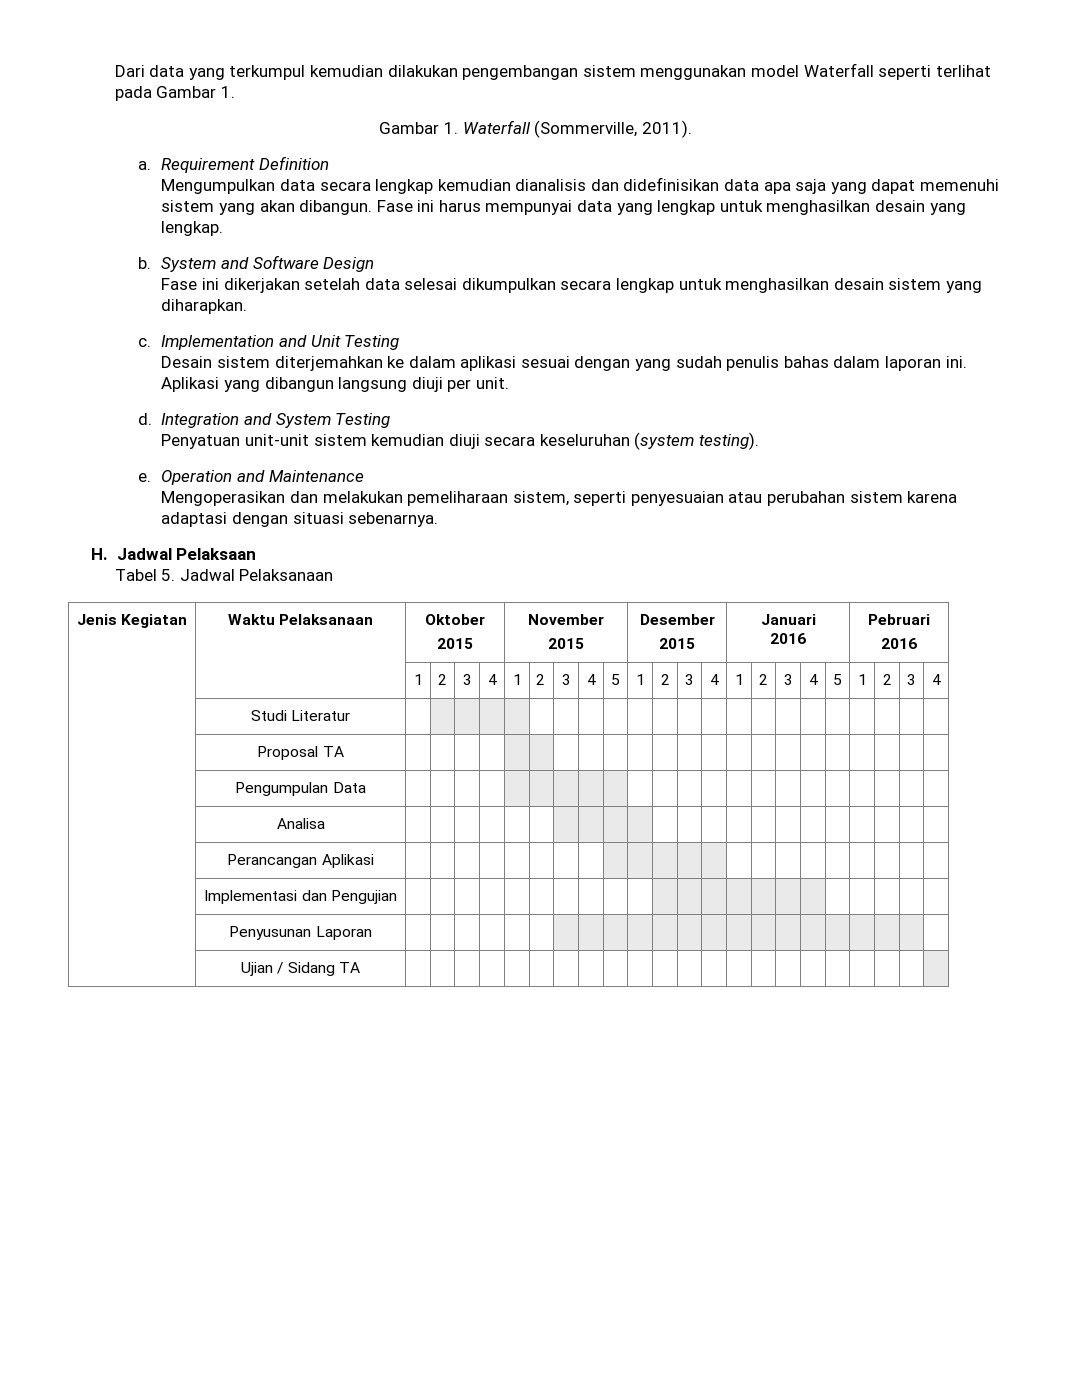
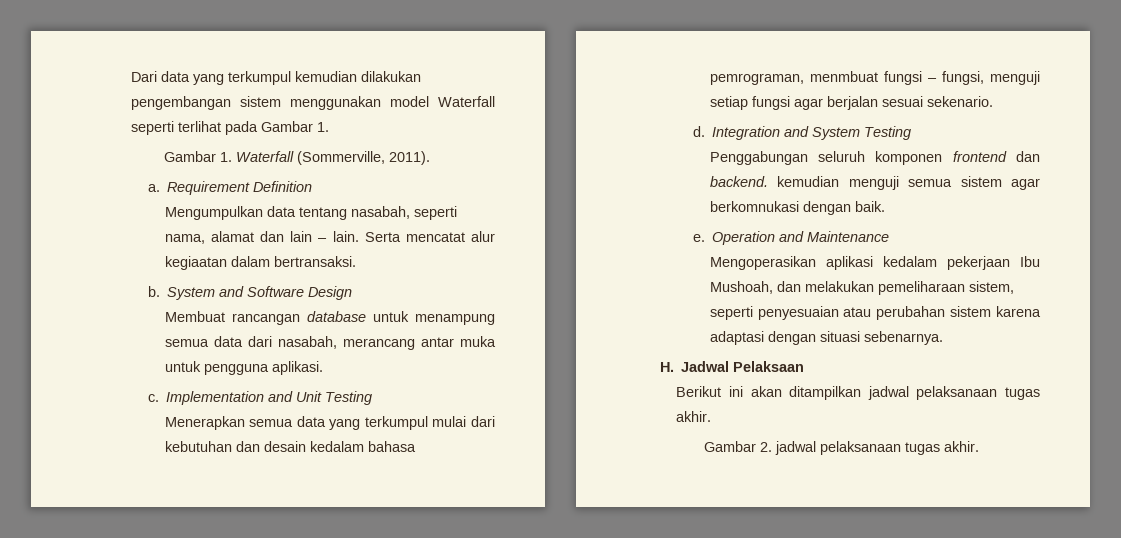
- Mengumpulkan data secara lengkap kemudian dianalisis dan didefinisikan data apa saja yang dapat memenuhi sistem yang akan dibangun. Fase ini harus mempunyai data yang lengkap untuk menghasilkan desain yang lengkap.
+ Mengumpulkan data tentang nasabah, seperti nama, alamat dan lain – lain. Serta mencatat alur kegiaatan dalam bertransaksi.
- Fase ini dikerjakan setelah data selesai dikumpulkan secara lengkap untuk menghasilkan desain sistem yang diharapkan.
+ Membuat rancangan database untuk menampung semua data dari nasabah, merancang antar muka untuk pengguna aplikasi.
- Desain sistem diterjemahkan ke dalam aplikasi sesuai dengan yang sudah penulis bahas dalam laporan ini. Aplikasi yang dibangun langsung diuji per unit.
+ Menerapkan semua data yang terkumpul mulai dari kebutuhan dan desain kedalam bahasa pemrograman, menmbuat fungsi – fungsi, menguji setiap fungsi agar berjalan sesuai sekenario.
- Penyatuan unit-unit sistem kemudian diuji secara keseluruhan (system testing).
+ Penggabungan seluruh komponen frontend dan backend. kemudian menguji semua sistem agar berkomnukasi dengan baik.
- Mengoperasikan dan melakukan pemeliharaan sistem, seperti penyesuaian atau perubahan sistem karena adaptasi dengan situasi sebenarnya.
+ Mengoperasikan aplikasi kedalam pekerjaan Ibu Mushoah, dan melakukan pemeliharaan sistem, seperti penyesuaian atau perubahan sistem karena adaptasi dengan situasi sebenarnya.
- Tabel 5. Jadwal Pelaksanaan
- Jenis Kegiatan | Waktu Pelaksanaan | Oktober
- 2015 | November
- 2015 | Desember
- 2015 | Januari
- 2016 | Pebruari
- 2016
- | | 1 | 2 | 3 | 4 | 1 | 2 | 3 | 4 | 5 | 1 | 2 | 3 | 4 | 1 | 2 | 3 | 4 | 5 | 1 | 2 | 3 | 4
- | Studi Literatur | | | | | | | | | | | | | | | | | | | | | |
- | Proposal TA | | | | | | | | | | | | | | | | | | | | | |
- | Pengumpulan Data | | | | | | | | | | | | | | | | | | | | | |
- | Analisa | | | | | | | | | | | | | | | | | | | | | |
- | Perancangan Aplikasi | | | | | | | | | | | | | | | | | | | | | |
- | Implementasi dan Pengujian | | | | | | | | | | | | | | | | | | | | | |
- | Penyusunan Laporan | | | | | | | | | | | | | | | | | | | | | |
- | Ujian / Sidang TA | | | | | | | | | | | | | | | | | | | | | |
+ Berikut ini akan ditampilkan jadwal pelaksanaan tugas akhir.
+ Gambar 2. jadwal pelaksanaan tugas akhir.

